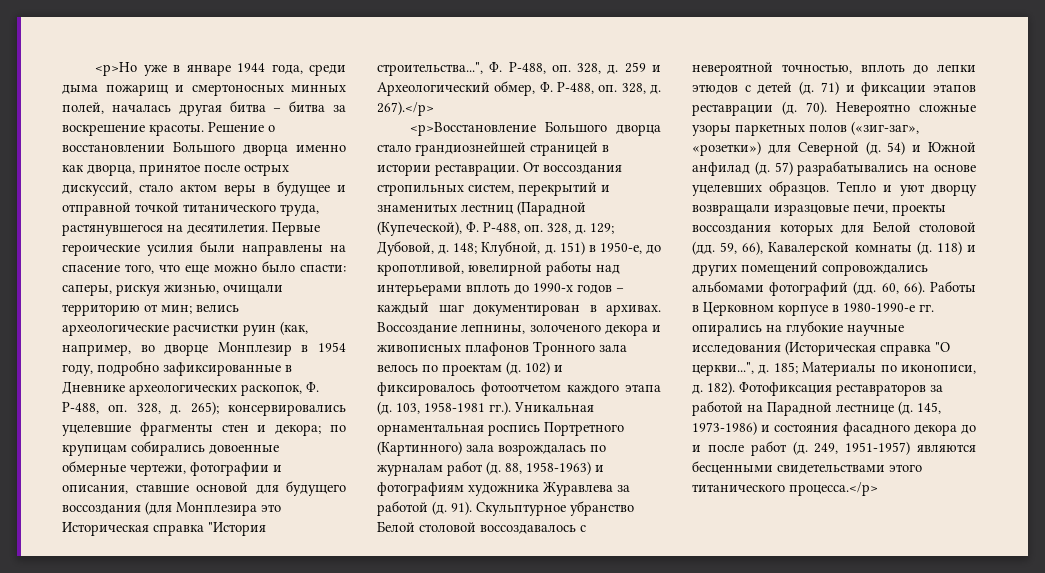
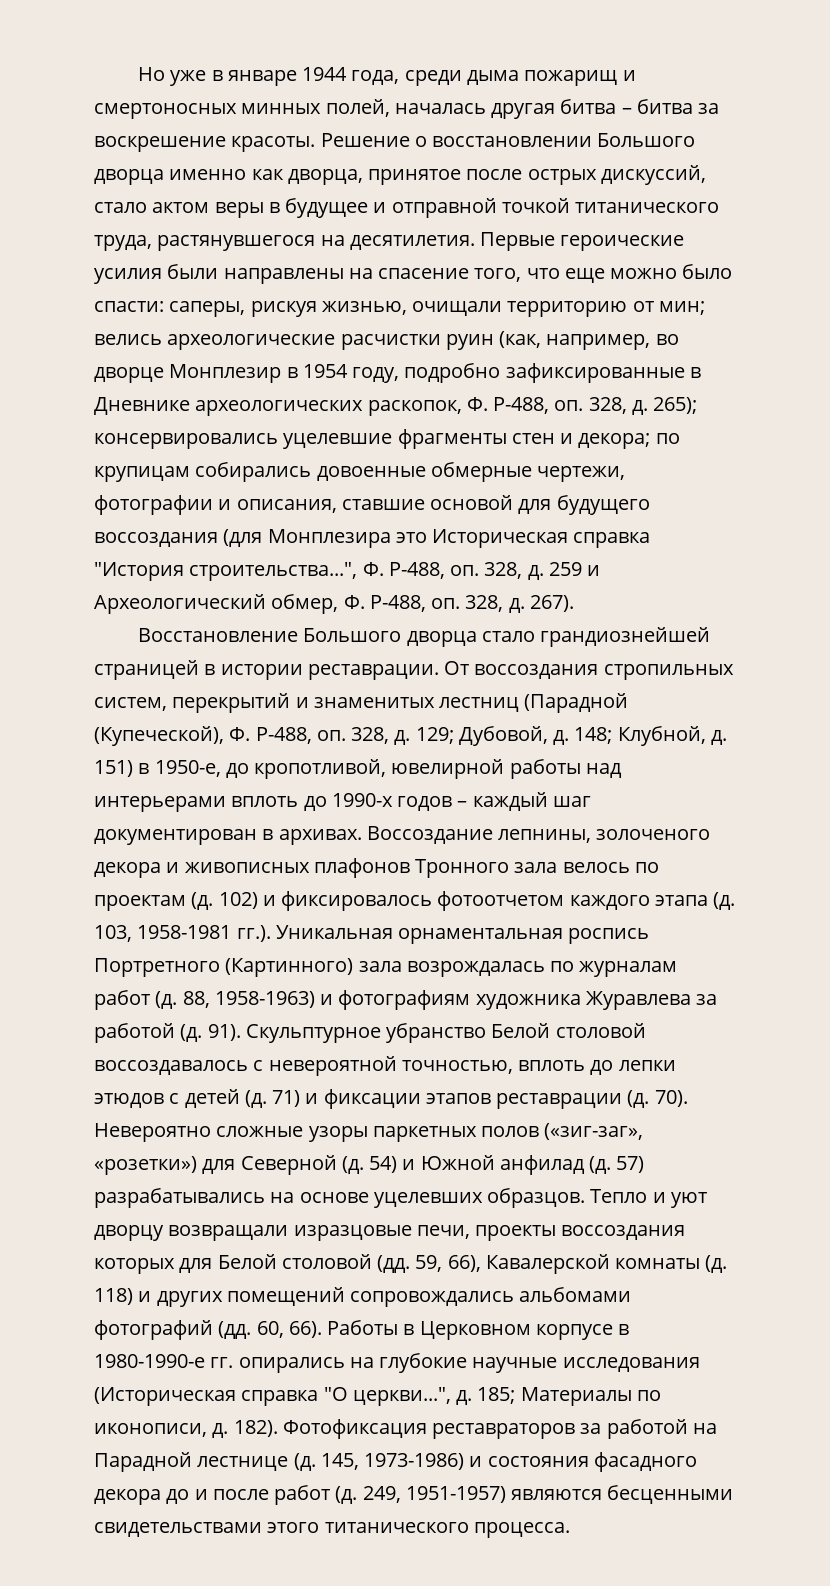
- <p>Но уже в январе 1944 года, среди дыма пожарищ и смертоносных минных полей, началась другая битва – битва за воскрешение красоты.
+ Но уже в январе 1944 года, среди дыма пожарищ и смертоносных минных полей, началась другая битва – битва за воскрешение красоты.
- 267).</p>
- <p>Восстановление Большого дворца стало грандиознейшей страницей в истории реставрации.
+ 267).
+ Восстановление Большого дворца стало грандиознейшей страницей в истории реставрации.
- 249, 1951-1957) являются бесценными свидетельствами этого титанического процесса.</p>
+ 249, 1951-1957) являются бесценными свидетельствами этого титанического процесса.

